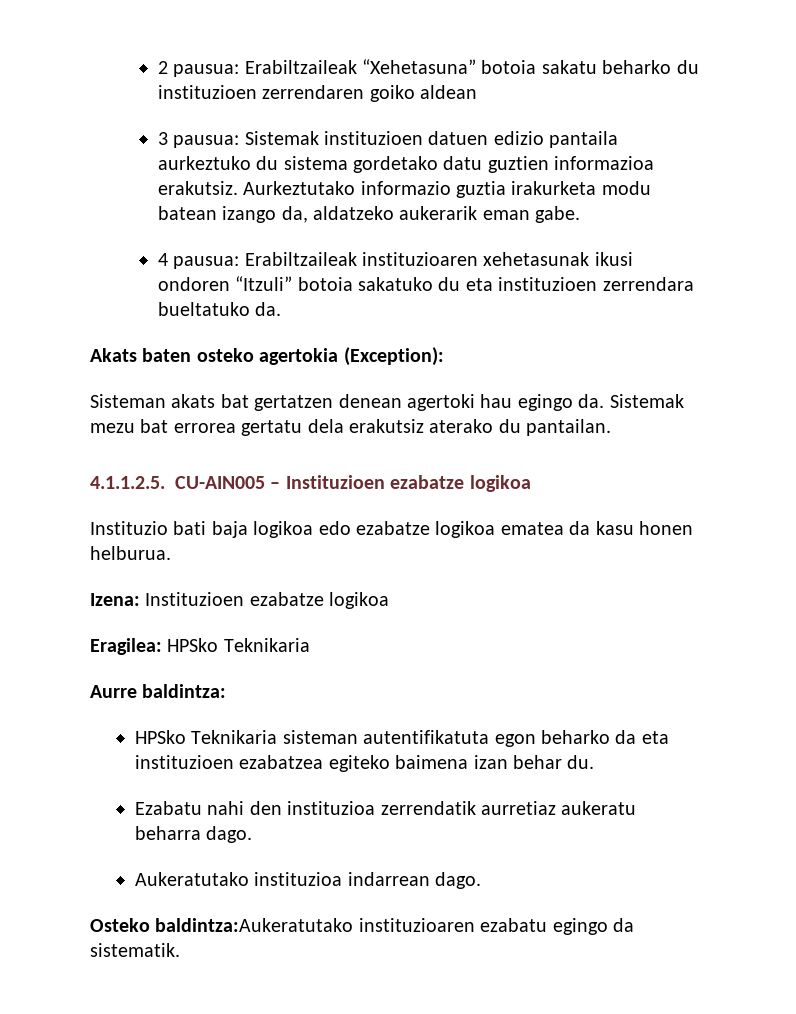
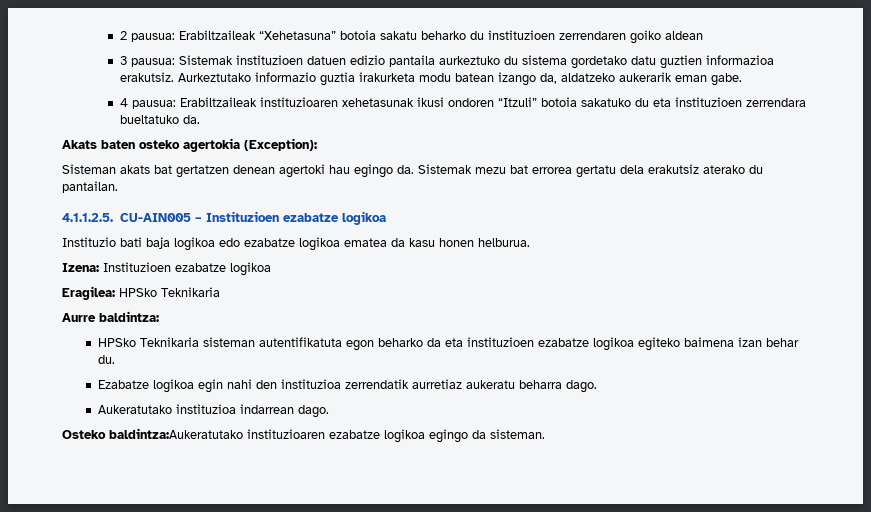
- HPSko Teknikaria sisteman autentifikatuta egon beharko da eta instituzioen ezabatzea egiteko baimena izan behar du.
+ HPSko Teknikaria sisteman autentifikatuta egon beharko da eta instituzioen ezabatze logikoa egiteko baimena izan behar du.
- Ezabatu nahi den instituzioa zerrendatik aurretiaz aukeratu beharra dago.
+ Ezabatze logikoa egin nahi den instituzioa zerrendatik aurretiaz aukeratu beharra dago.
- Osteko baldintza:Aukeratutako instituzioaren ezabatu egingo da sistematik.
+ Osteko baldintza:Aukeratutako instituzioaren ezabatze logikoa egingo da sisteman.

